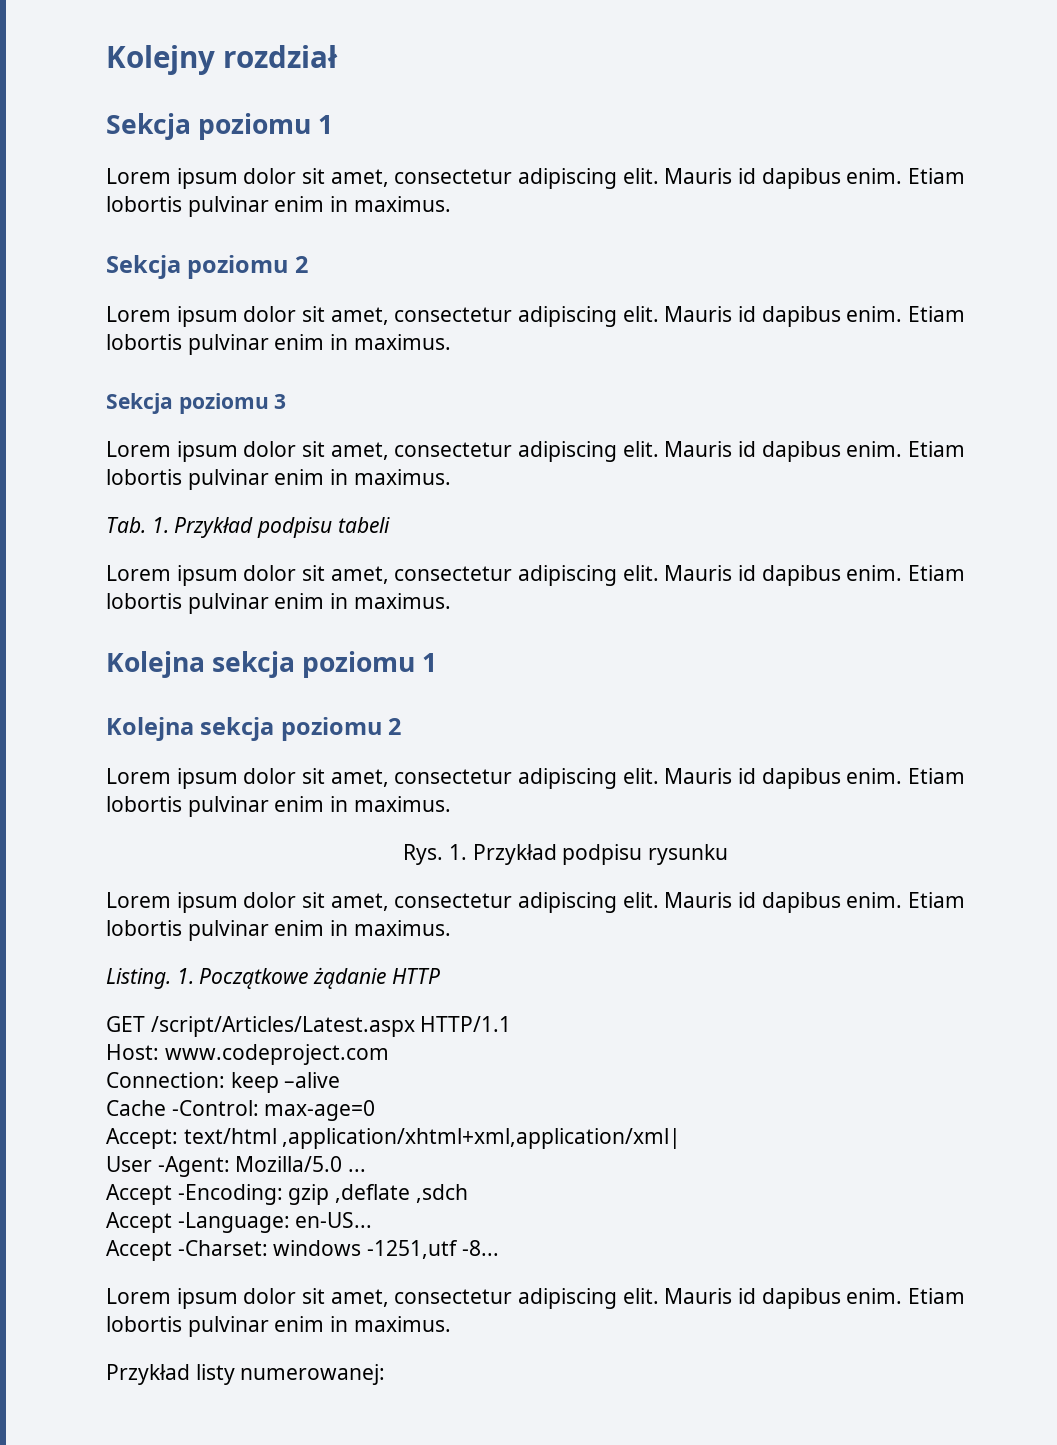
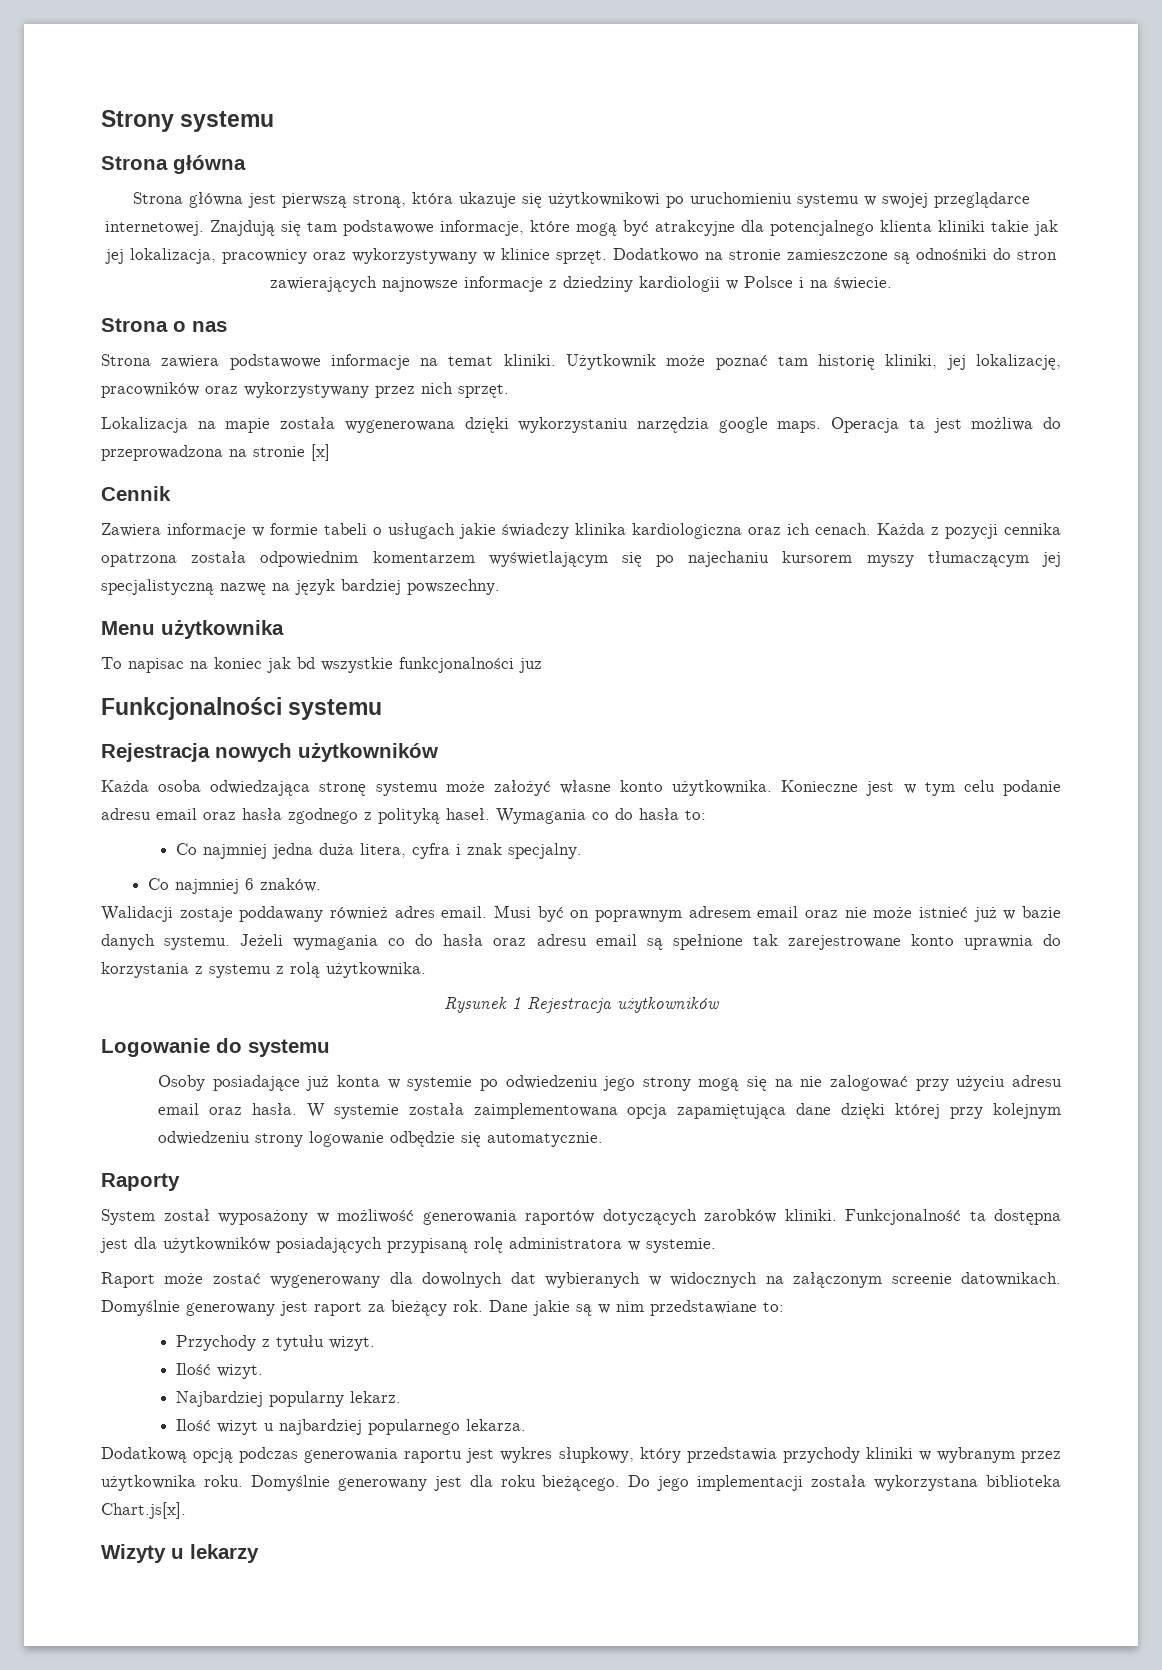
- Kolejny rozdział
- Sekcja poziomu 1
- Lorem ipsum dolor sit amet, consectetur adipiscing elit. Mauris id dapibus enim. Etiam lobortis pulvinar enim in maximus.
- Sekcja poziomu 2
- Lorem ipsum dolor sit amet, consectetur adipiscing elit. Mauris id dapibus enim. Etiam lobortis pulvinar enim in maximus.
- Sekcja poziomu 3
- Lorem ipsum dolor sit amet, consectetur adipiscing elit. Mauris id dapibus enim. Etiam lobortis pulvinar enim in maximus.
- Tab. 1. Przykład podpisu tabeli
- Lorem ipsum dolor sit amet, consectetur adipiscing elit. Mauris id dapibus enim. Etiam lobortis pulvinar enim in maximus.
- Kolejna sekcja poziomu 1
- Kolejna sekcja poziomu 2
- Lorem ipsum dolor sit amet, consectetur adipiscing elit. Mauris id dapibus enim. Etiam lobortis pulvinar enim in maximus.
- Rys. 1. Przykład podpisu rysunku
- Lorem ipsum dolor sit amet, consectetur adipiscing elit. Mauris id dapibus enim. Etiam lobortis pulvinar enim in maximus.
- Listing. 1. Początkowe żądanie HTTP
- GET /script/Articles/Latest.aspx HTTP/1.1
- Host: www.codeproject.com
- Connection: keep –alive
- Cache -Control: max-age=0
- Accept: text/html ,application/xhtml+xml,application/xml|
- User -Agent: Mozilla/5.0 ...
- Accept -Encoding: gzip ,deflate ,sdch
- Accept -Language: en-US...
- Accept -Charset: windows -1251,utf -8...
- Lorem ipsum dolor sit amet, consectetur adipiscing elit. Mauris id dapibus enim. Etiam lobortis pulvinar enim in maximus.
- Przykład listy numerowanej:
+ Strony systemu
+ Strona główna
+ Strona główna jest pierwszą stroną, która ukazuje się użytkownikowi po uruchomieniu systemu w swojej przeglądarce internetowej. Znajdują się tam podstawowe informacje, które mogą być atrakcyjne dla potencjalnego klienta kliniki takie jak jej lokalizacja, pracownicy oraz wykorzystywany w klinice sprzęt. Dodatkowo na stronie zamieszczone są odnośniki do stron zawierających najnowsze informacje z dziedziny kardiologii w Polsce i na świecie.
+ Strona o nas
+ Strona zawiera podstawowe informacje na temat kliniki. Użytkownik może poznać tam historię kliniki, jej lokalizację, pracowników oraz wykorzystywany przez nich sprzęt.
+ Lokalizacja na mapie została wygenerowana dzięki wykorzystaniu narzędzia google maps. Operacja ta jest możliwa do przeprowadzona na stronie [x]
+ Cennik
+ Zawiera informacje w formie tabeli o usługach jakie świadczy klinika kardiologiczna oraz ich cenach. Każda z pozycji cennika opatrzona została odpowiednim komentarzem wyświetlającym się po najechaniu kursorem myszy tłumaczącym jej specjalistyczną nazwę na język bardziej powszechny.
+ Menu użytkownika
+ To napisac na koniec jak bd wszystkie funkcjonalności juz
+ Funkcjonalności systemu
+ Rejestracja nowych użytkowników
+ Każda osoba odwiedzająca stronę systemu może założyć własne konto użytkownika. Konieczne jest w tym celu podanie adresu email oraz hasła zgodnego z polityką haseł. Wymagania co do hasła to:
+ Co najmniej jedna duża litera, cyfra i znak specjalny.
+ Co najmniej 6 znaków.
+ Walidacji zostaje poddawany również adres email. Musi być on poprawnym adresem email oraz nie może istnieć już w bazie danych systemu. Jeżeli wymagania co do hasła oraz adresu email są spełnione tak zarejestrowane konto uprawnia do korzystania z systemu z rolą użytkownika.
+ Rysunek 1 Rejestracja użytkowników
+ Logowanie do systemu
+ Osoby posiadające już konta w systemie po odwiedzeniu jego strony mogą się na nie zalogować przy użyciu adresu email oraz hasła. W systemie została zaimplementowana opcja zapamiętująca dane dzięki której przy kolejnym odwiedzeniu strony logowanie odbędzie się automatycznie.
+ Raporty
+ System został wyposażony w możliwość generowania raportów dotyczących zarobków kliniki. Funkcjonalność ta dostępna jest dla użytkowników posiadających przypisaną rolę administratora w systemie.
+ Raport może zostać wygenerowany dla dowolnych dat wybieranych w widocznych na załączonym screenie datownikach. Domyślnie generowany jest raport za bieżący rok. Dane jakie są w nim przedstawiane to:
+ Przychody z tytułu wizyt.
+ Ilość wizyt.
+ Najbardziej popularny lekarz.
+ Ilość wizyt u najbardziej popularnego lekarza.
+ Dodatkową opcją podczas generowania raportu jest wykres słupkowy, który przedstawia przychody kliniki w wybranym przez użytkownika roku. Domyślnie generowany jest dla roku bieżącego. Do jego implementacji została wykorzystana biblioteka Chart.js[x].
+ Wizyty u lekarzy

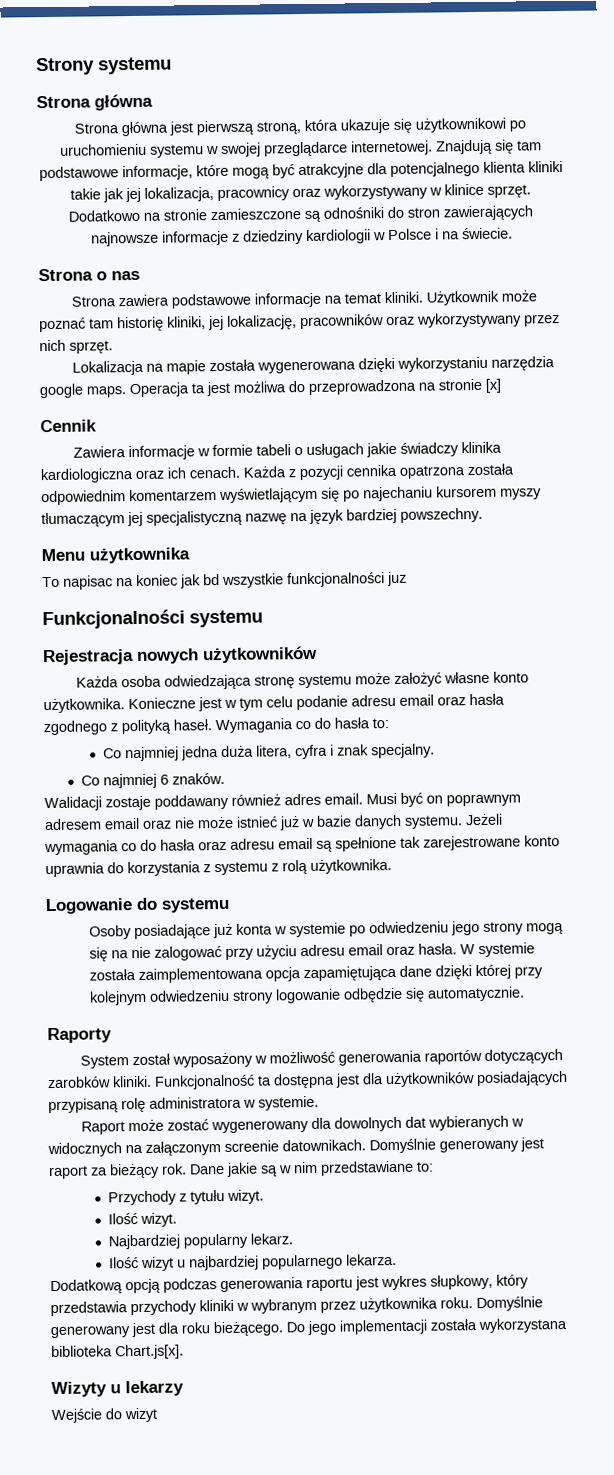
- Rysunek 1 Rejestracja użytkowników
+ Wejście do wizyt

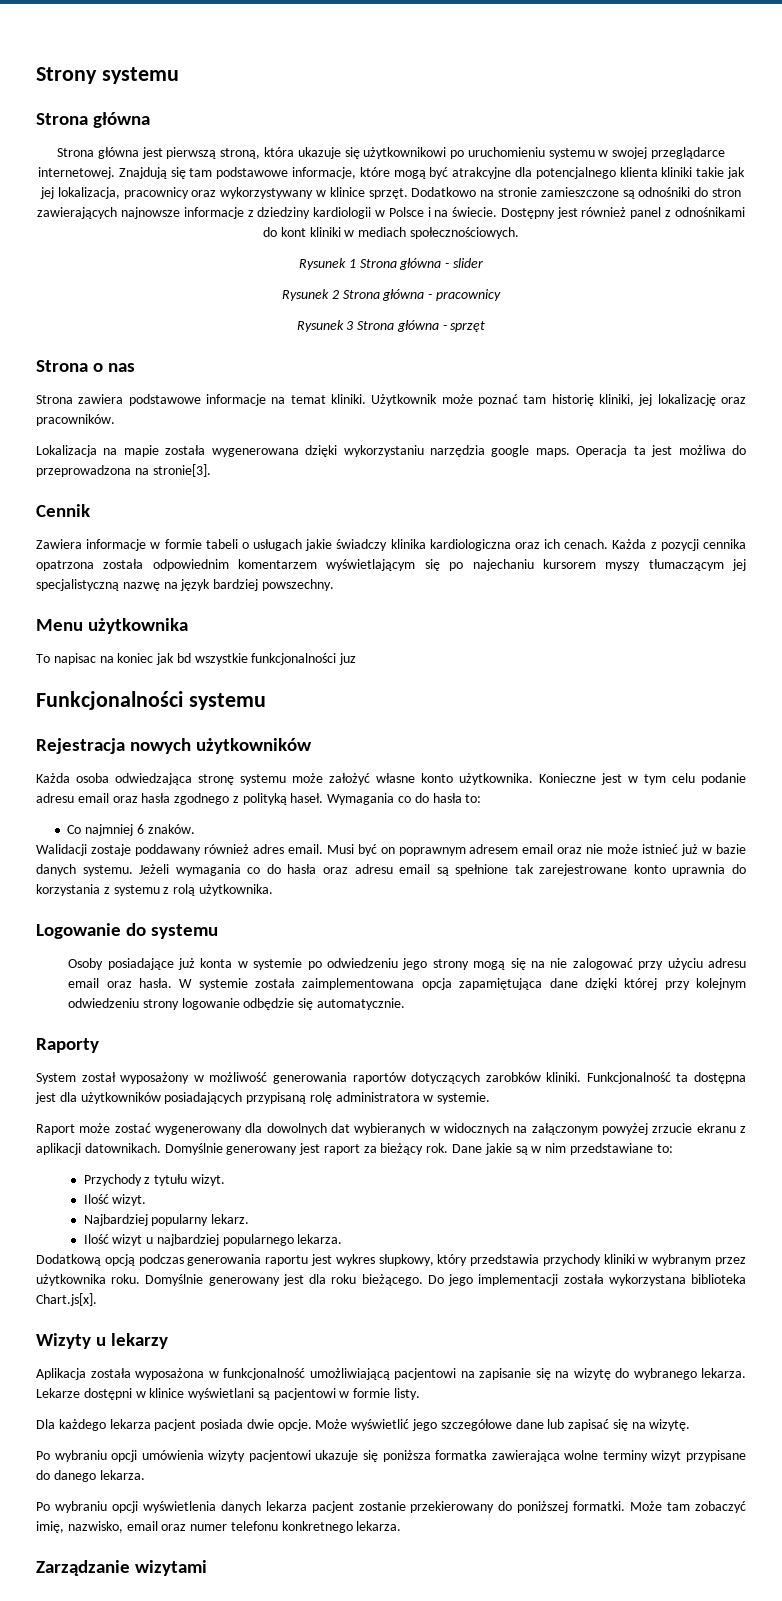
+ Dostępny jest również panel z odnośnikami do kont kliniki w mediach społecznościowych.
+ Rysunek 1 Strona główna - slider
+ Rysunek 2 Strona główna - pracownicy
+ Rysunek 3 Strona główna - sprzęt
- Użytkownik może poznać tam historię kliniki, jej lokalizację, pracowników oraz wykorzystywany przez nich sprzęt.
+ Użytkownik może poznać tam historię kliniki, jej lokalizację oraz pracowników.
- Operacja ta jest możliwa do przeprowadzona na stronie [x]
+ Operacja ta jest możliwa do przeprowadzona na stronie[3].
- Co najmniej jedna duża litera, cyfra i znak specjalny.
- Raport może zostać wygenerowany dla dowolnych dat wybieranych w widocznych na załączonym screenie datownikach.
+ Raport może zostać wygenerowany dla dowolnych dat wybieranych w widocznych na załączonym powyżej zrzucie ekranu z aplikacji datownikach.
- Wejście do wizyt
+ Aplikacja została wyposażona w funkcjonalność umożliwiającą pacjentowi na zapisanie się na wizytę do wybranego lekarza. Lekarze dostępni w klinice wyświetlani są pacjentowi w formie listy.
+ Dla każdego lekarza pacjent posiada dwie opcje. Może wyświetlić jego szczegółowe dane lub zapisać się na wizytę.
+ Po wybraniu opcji umówienia wizyty pacjentowi ukazuje się poniższa formatka zawierająca wolne terminy wizyt przypisane do danego lekarza.
+ Po wybraniu opcji wyświetlenia danych lekarza pacjent zostanie przekierowany do poniższej formatki. Może tam zobaczyć imię, nazwisko, email oraz numer telefonu konkretnego lekarza.
+ Zarządzanie wizytami

